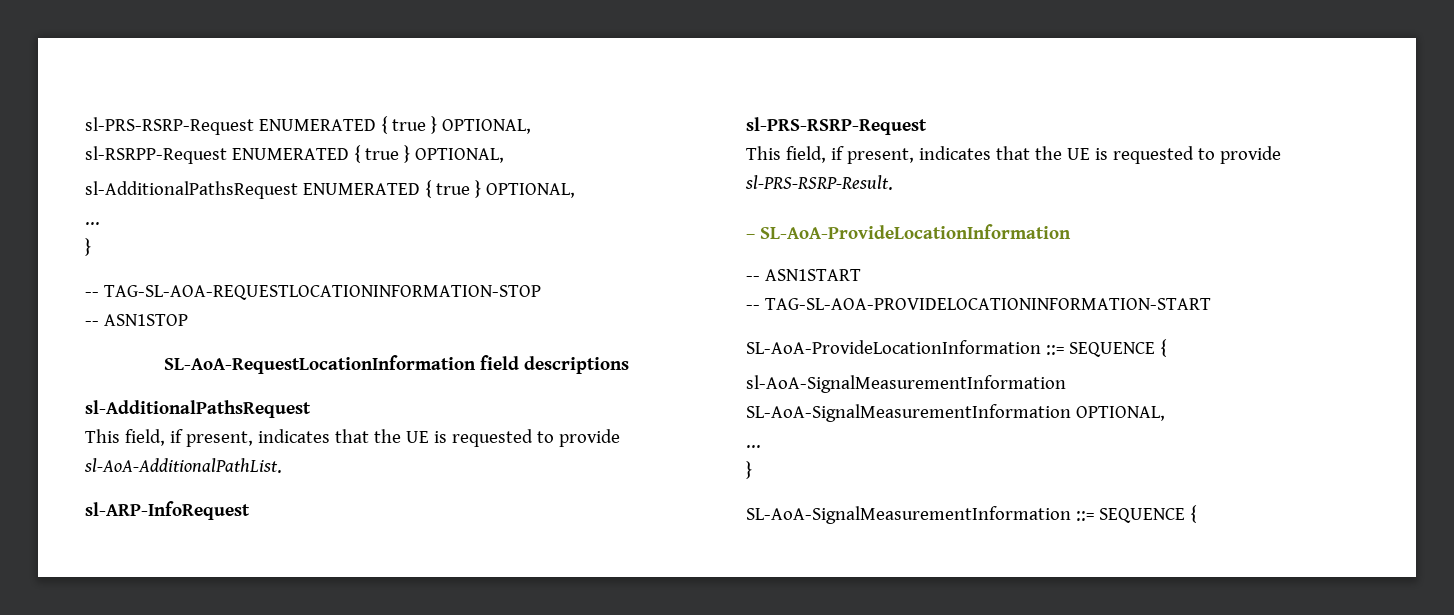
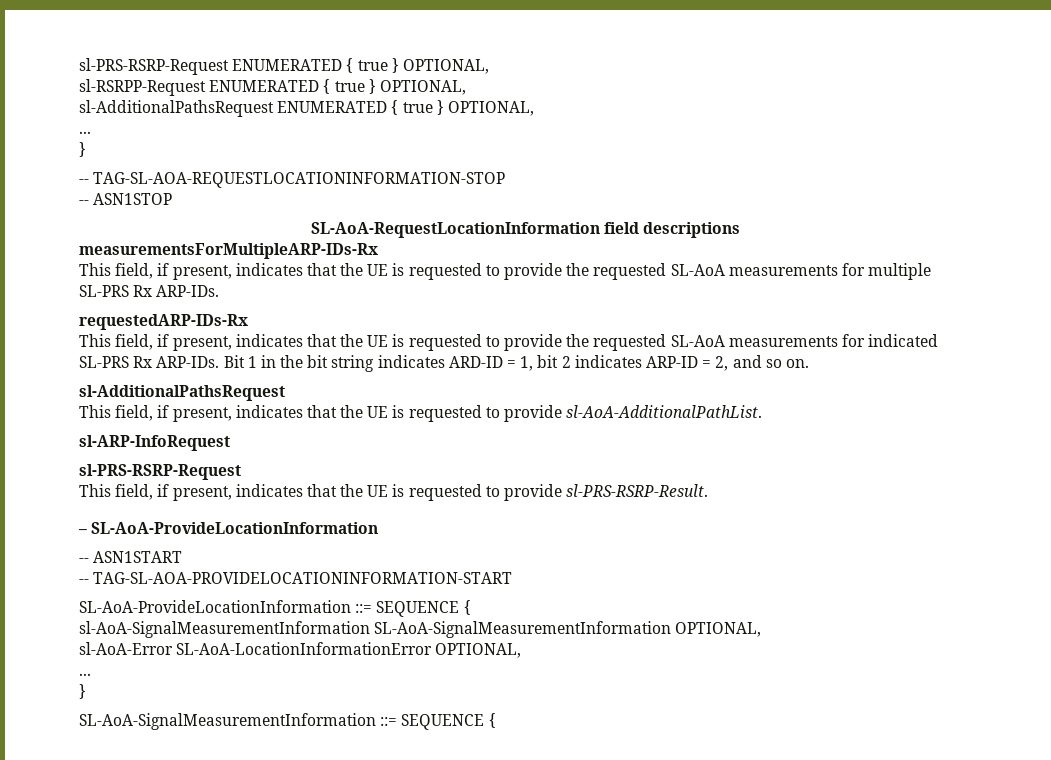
+ measurementsForMultipleARP-IDs-Rx
+ This field, if present, indicates that the UE is requested to provide the requested SL-AoA measurements for multiple SL-PRS Rx ARP-IDs.
+ requestedARP-IDs-Rx
+ This field, if present, indicates that the UE is requested to provide the requested SL-AoA measurements for indicated SL-PRS Rx ARP-IDs. Bit 1 in the bit string indicates ARD-ID = 1, bit 2 indicates ARP-ID = 2, and so on.
+ sl-AoA-Error SL-AoA-LocationInformationError OPTIONAL,

